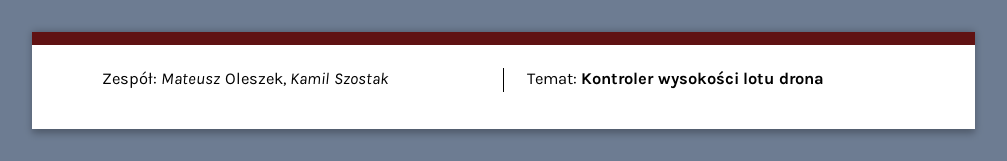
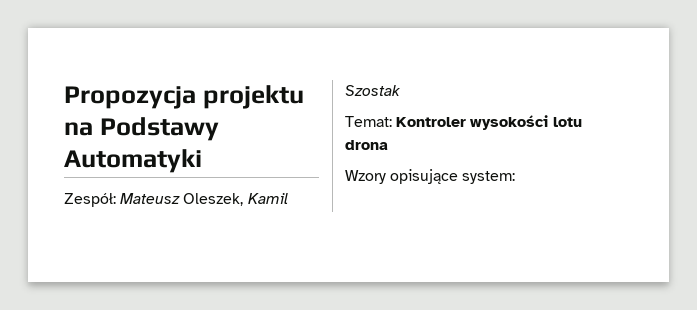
+ Propozycja projektu na Podstawy Automatyki
+ Wzory opisujące system:

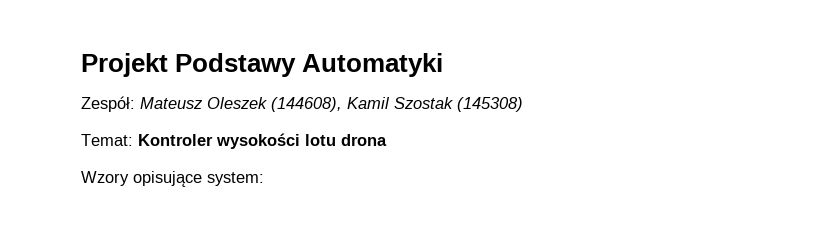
- Propozycja projektu na Podstawy Automatyki
+ Projekt Podstawy Automatyki
- Zespół: Mateusz Oleszek, Kamil Szostak
+ Zespół: Mateusz Oleszek (144608), Kamil Szostak (145308)

